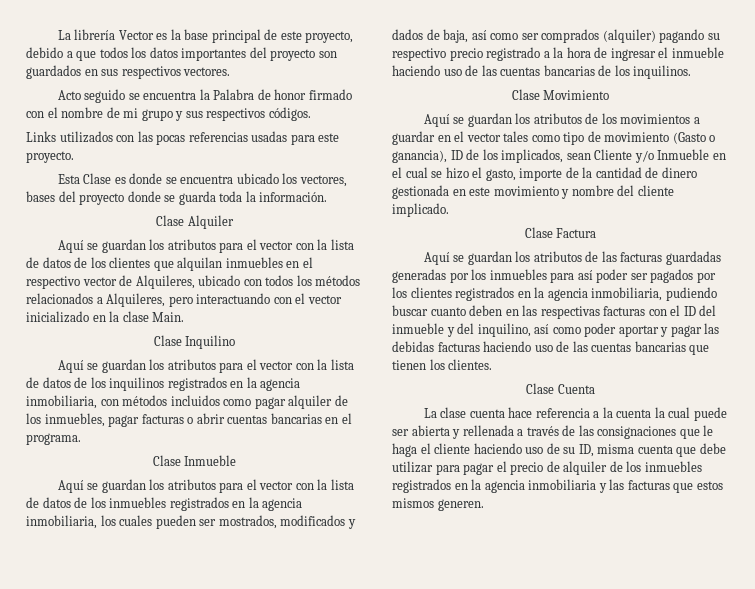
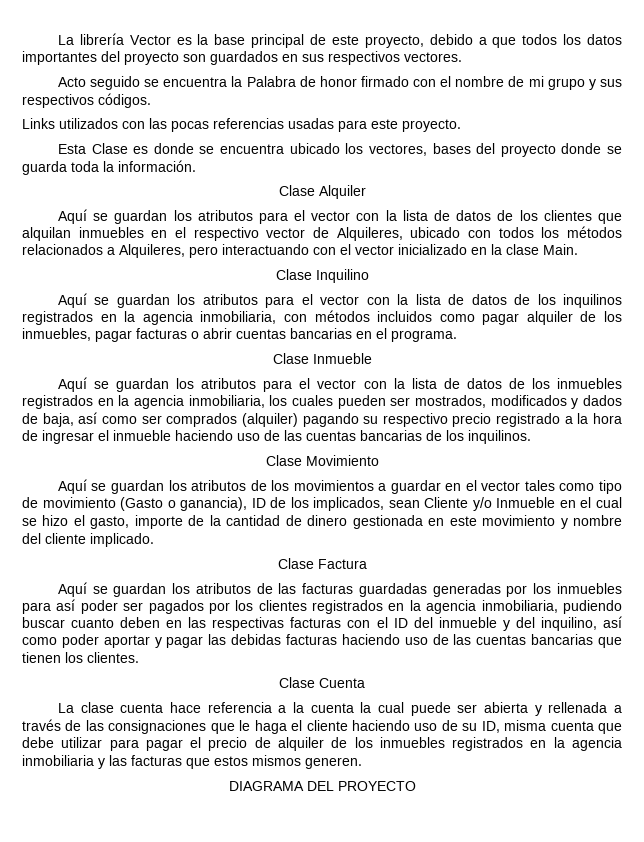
+ DIAGRAMA DEL PROYECTO

